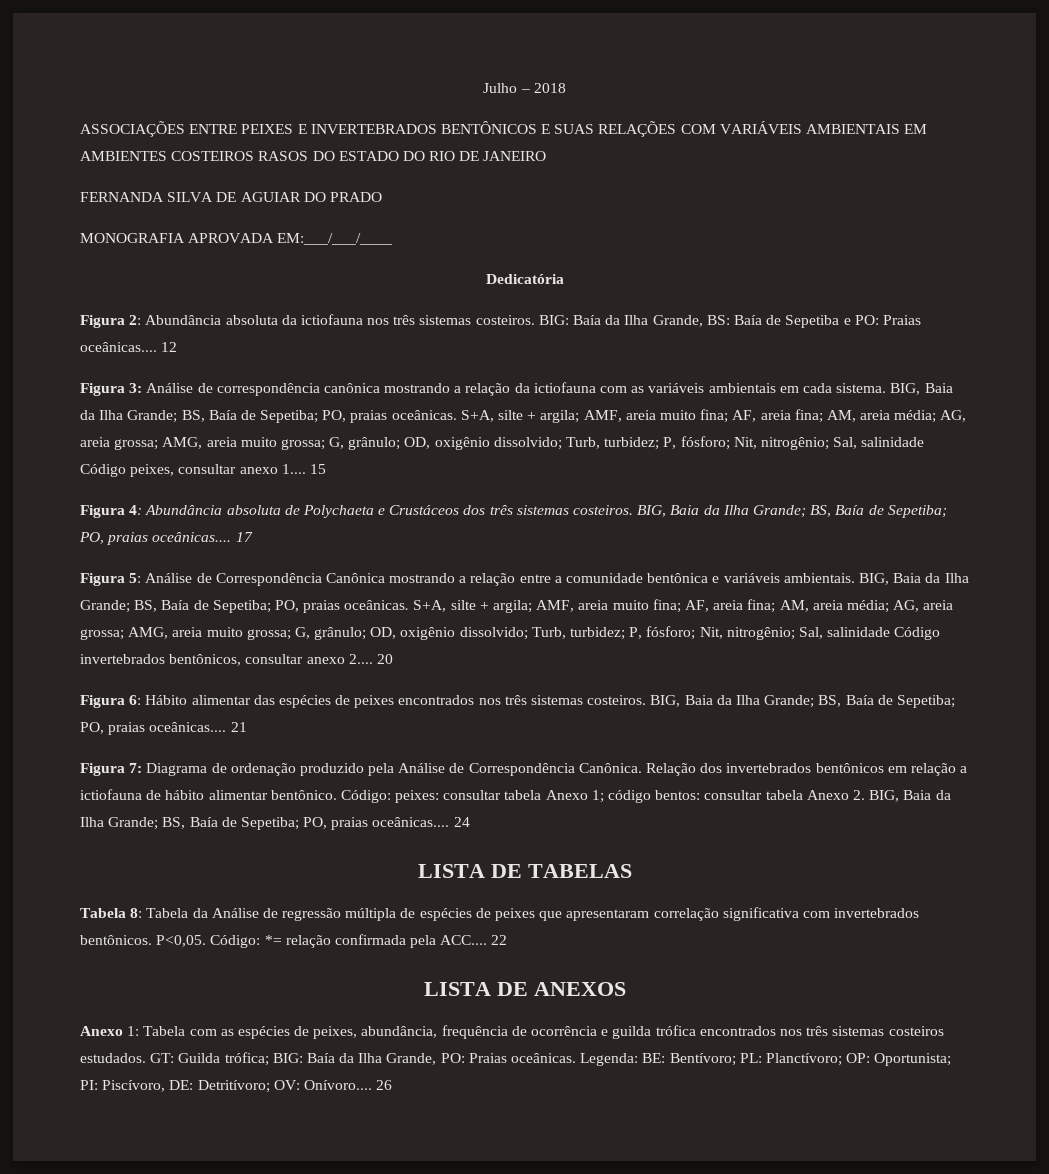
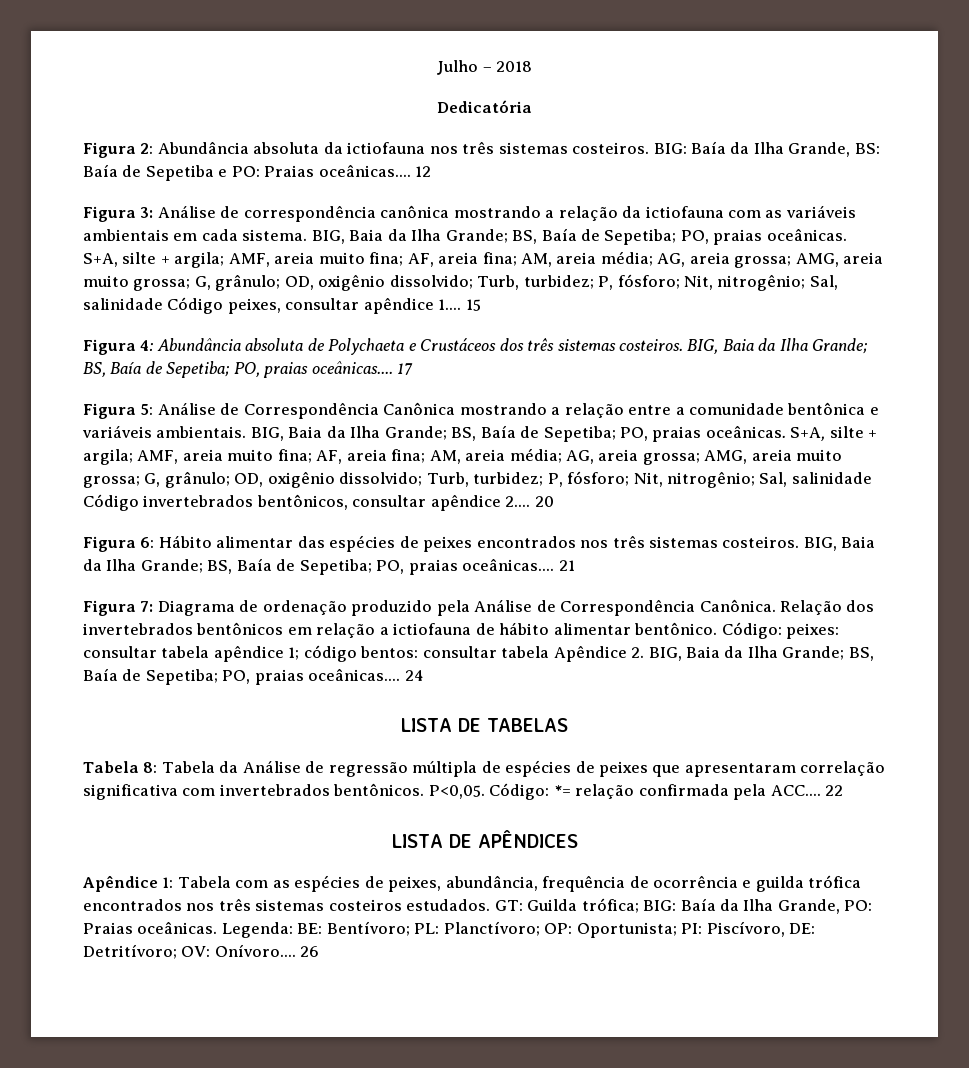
- ASSOCIAÇÕES ENTRE PEIXES E INVERTEBRADOS BENTÔNICOS E SUAS RELAÇÕES COM VARIÁVEIS AMBIENTAIS EM AMBIENTES COSTEIROS RASOS DO ESTADO DO RIO DE JANEIRO
- FERNANDA SILVA DE AGUIAR DO PRADO
- MONOGRAFIA APROVADA EM:___/___/____
- S+A, silte + argila; AMF, areia muito fina; AF, areia fina; AM, areia média; AG, areia grossa; AMG, areia muito grossa; G, grânulo; OD, oxigênio dissolvido; Turb, turbidez; P, fósforo; Nit, nitrogênio; Sal, salinidade Código peixes, consultar anexo 1....
+ S+A, silte + argila; AMF, areia muito fina; AF, areia fina; AM, areia média; AG, areia grossa; AMG, areia muito grossa; G, grânulo; OD, oxigênio dissolvido; Turb, turbidez; P, fósforo; Nit, nitrogênio; Sal, salinidade Código peixes, consultar apêndice 1....
- S+A, silte + argila; AMF, areia muito fina; AF, areia fina; AM, areia média; AG, areia grossa; AMG, areia muito grossa; G, grânulo; OD, oxigênio dissolvido; Turb, turbidez; P, fósforo; Nit, nitrogênio; Sal, salinidade Código invertebrados bentônicos, consultar anexo 2....
+ S+A, silte + argila; AMF, areia muito fina; AF, areia fina; AM, areia média; AG, areia grossa; AMG, areia muito grossa; G, grânulo; OD, oxigênio dissolvido; Turb, turbidez; P, fósforo; Nit, nitrogênio; Sal, salinidade Código invertebrados bentônicos, consultar apêndice 2....
- Código: peixes: consultar tabela Anexo 1; código bentos: consultar tabela Anexo 2. BIG, Baia da Ilha Grande; BS, Baía de Sepetiba; PO, praias oceânicas....
+ Código: peixes: consultar tabela apêndice 1; código bentos: consultar tabela Apêndice 2. BIG, Baia da Ilha Grande; BS, Baía de Sepetiba; PO, praias oceânicas....
- LISTA DE ANEXOS
- Anexo 1: Tabela com as espécies de peixes, abundância, frequência de ocorrência e guilda trófica encontrados nos três sistemas costeiros estudados.
+ LISTA DE APÊNDICES
+ Apêndice 1: Tabela com as espécies de peixes, abundância, frequência de ocorrência e guilda trófica encontrados nos três sistemas costeiros estudados.

